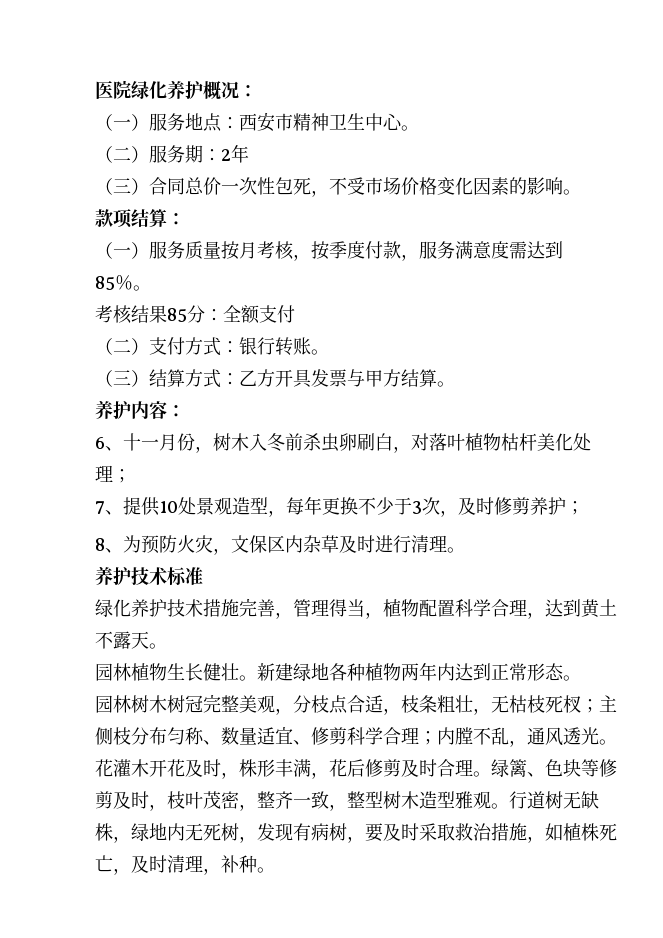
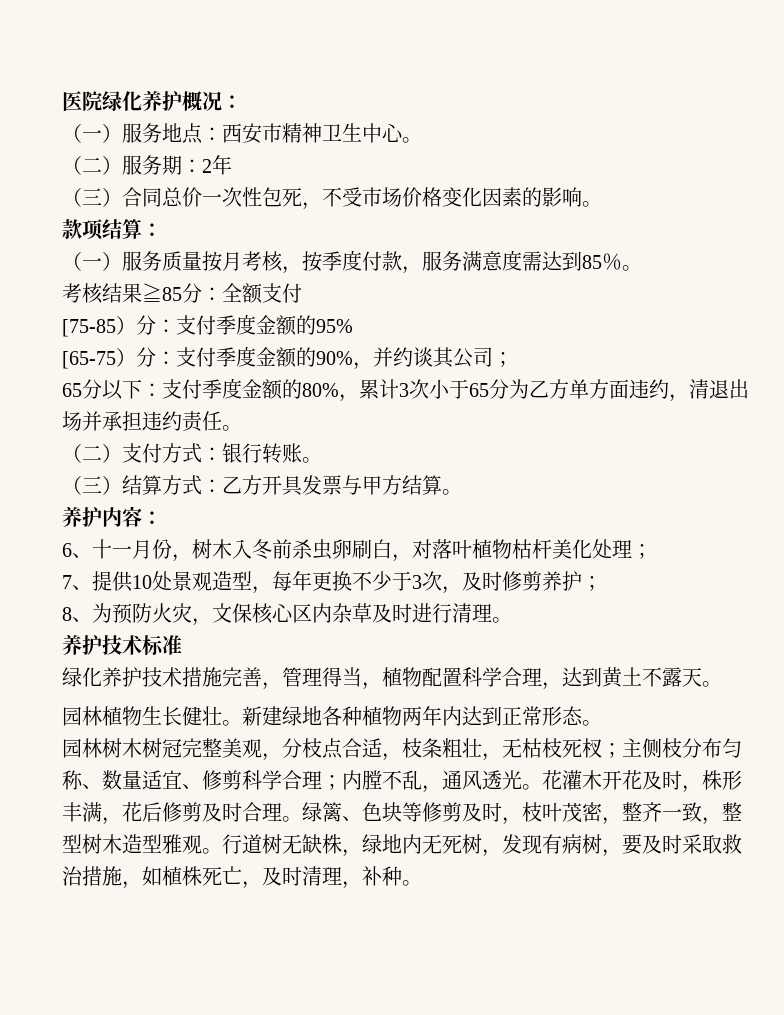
- 考核结果85分：全额支付
+ 考核结果≧85分：全额支付
+ [75-85）分：支付季度金额的95%
+ [65-75）分：支付季度金额的90%，并约谈其公司；
+ 65分以下：支付季度金额的80%，累计3次小于65分为乙方单方面违约，清退出场并承担违约责任。
- 8、为预防火灾，文保区内杂草及时进行清理。
+ 8、为预防火灾，文保核心区内杂草及时进行清理。

